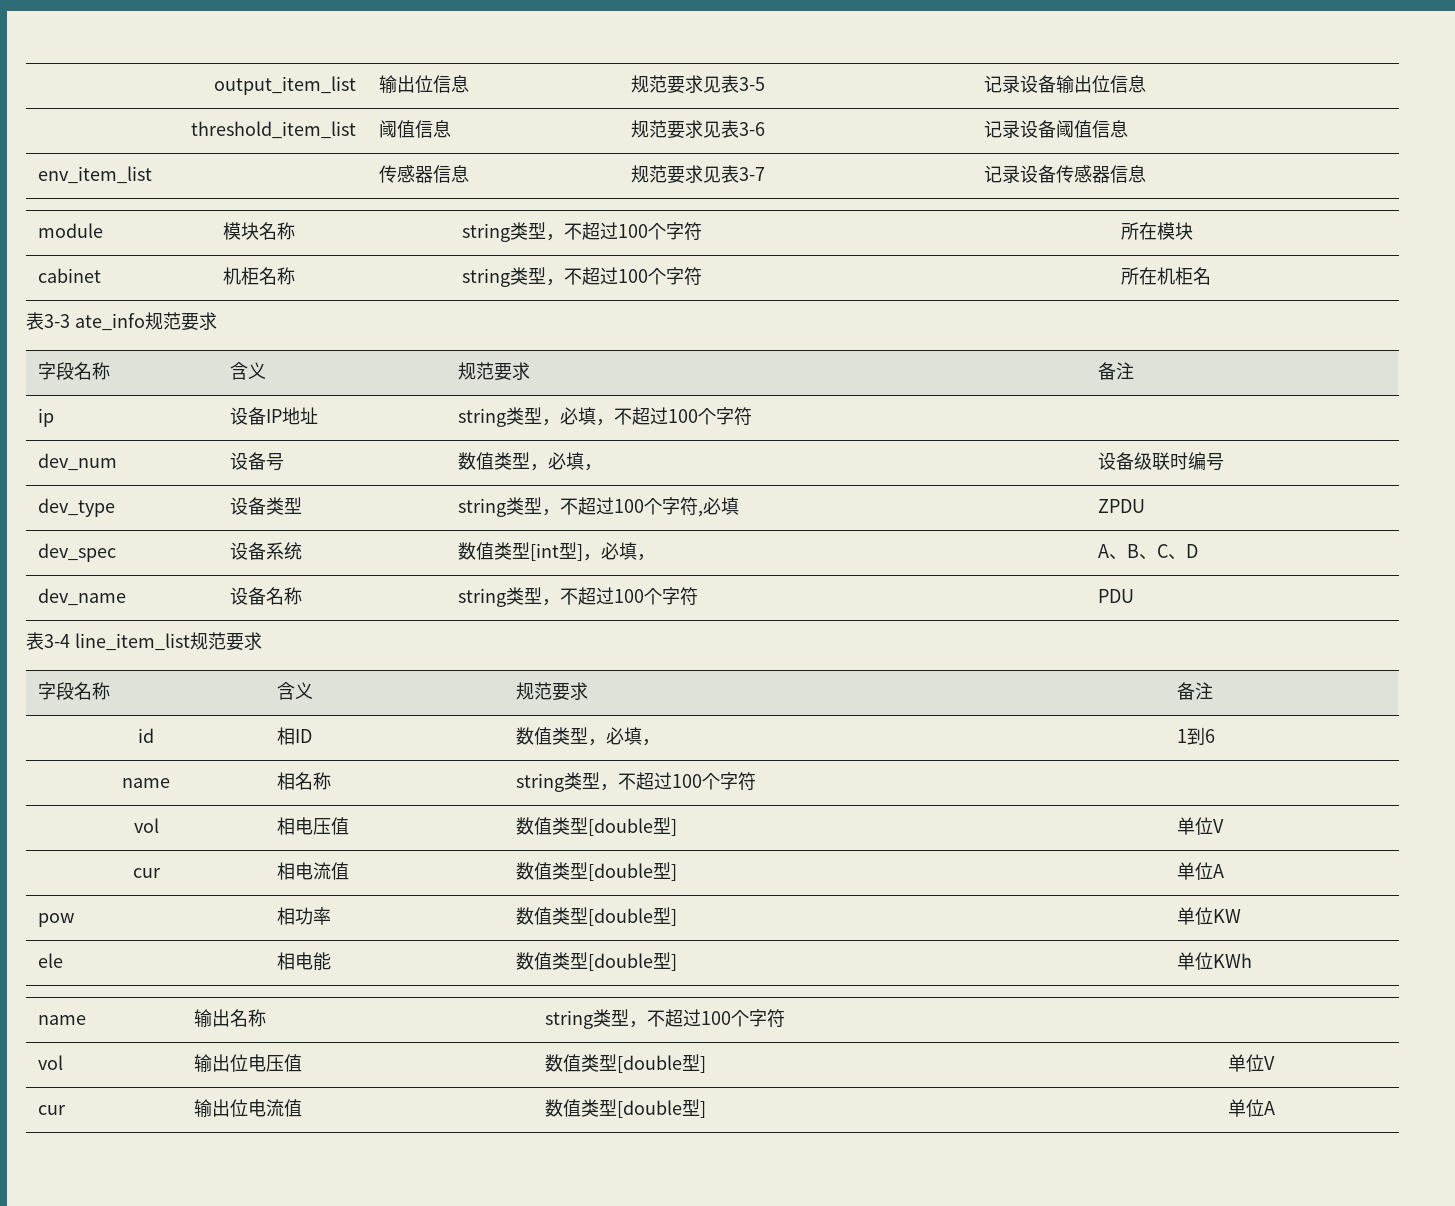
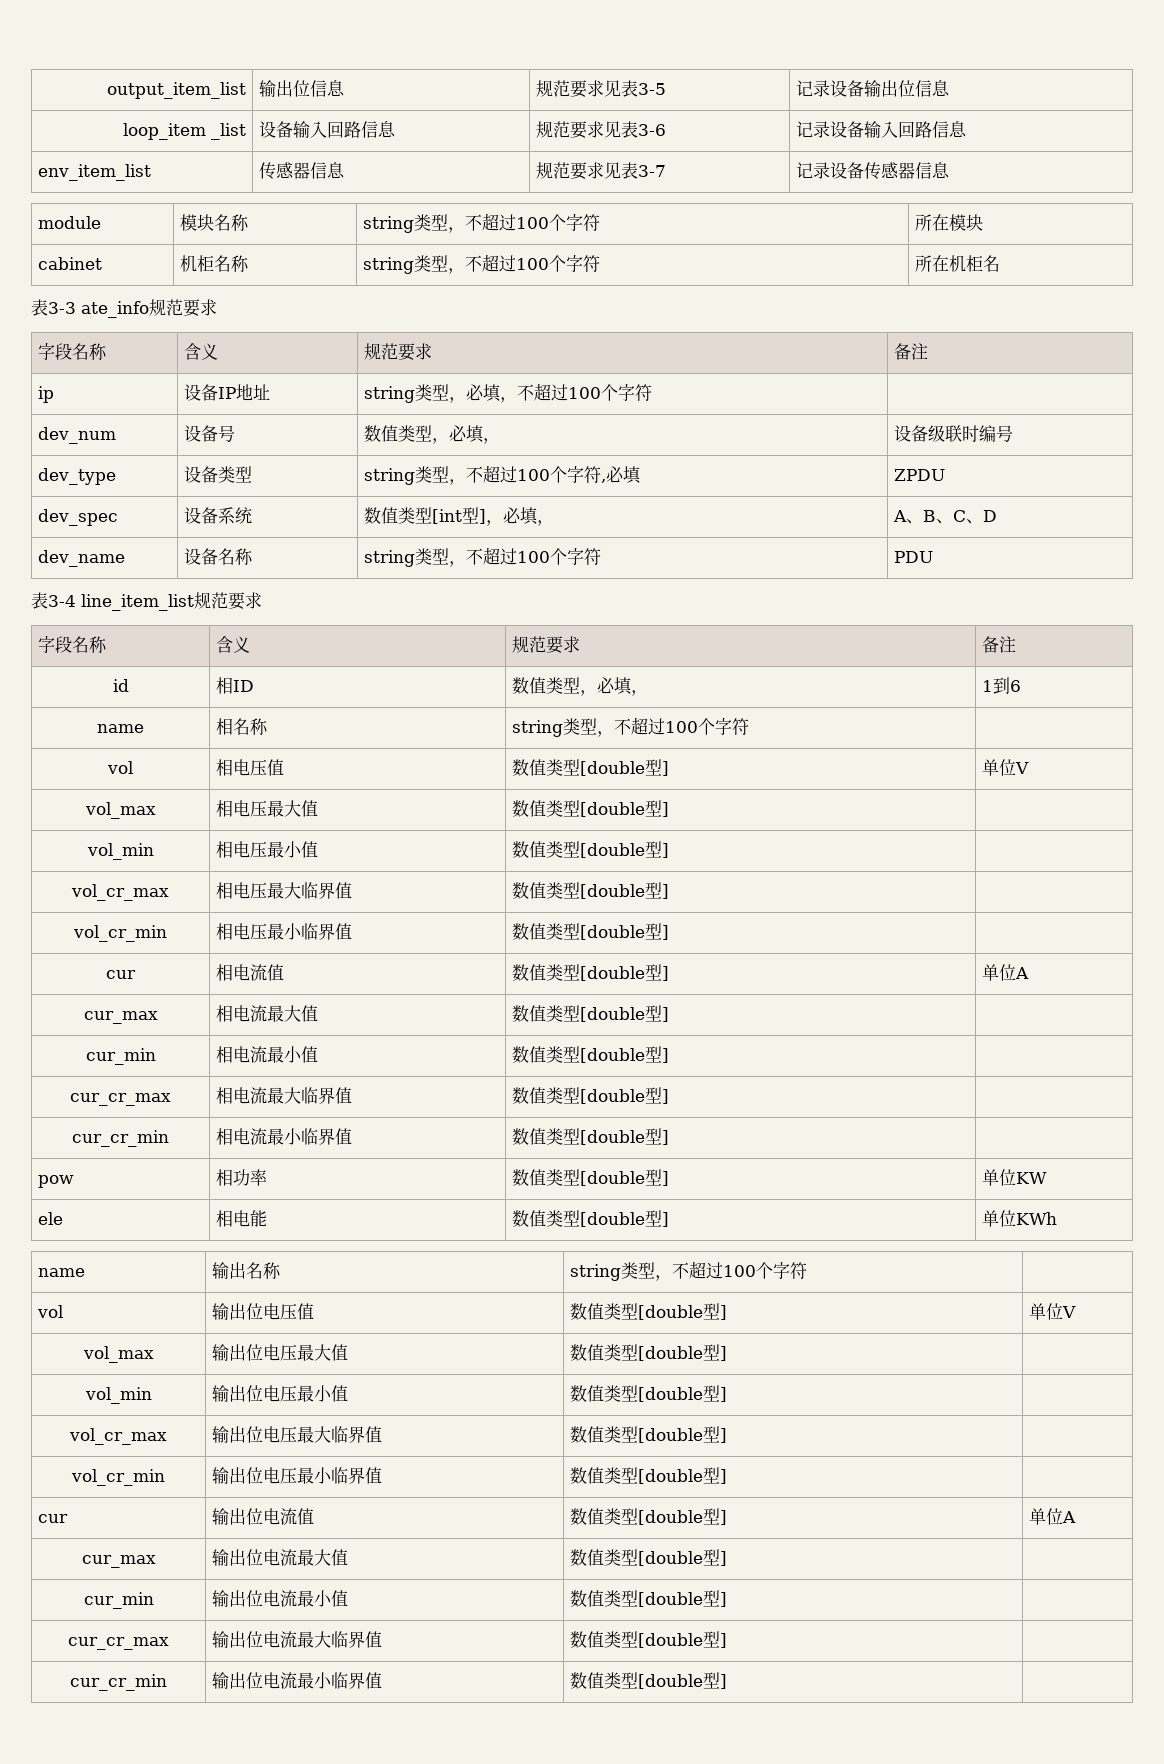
- threshold_item_list | 阈值信息 | 规范要求见表3-6 | 记录设备阈值信息
+ loop_item _list | 设备输入回路信息 | 规范要求见表3-6 | 记录设备输入回路信息
+ vol_max | 相电压最大值 | 数值类型[double型] |
+ vol_min | 相电压最小值 | 数值类型[double型] |
+ vol_cr_max | 相电压最大临界值 | 数值类型[double型] |
+ vol_cr_min | 相电压最小临界值 | 数值类型[double型] |
+ cur_max | 相电流最大值 | 数值类型[double型] |
+ cur_min | 相电流最小值 | 数值类型[double型] |
+ cur_cr_max | 相电流最大临界值 | 数值类型[double型] |
+ cur_cr_min | 相电流最小临界值 | 数值类型[double型] |
+ vol_max | 输出位电压最大值 | 数值类型[double型] |
+ vol_min | 输出位电压最小值 | 数值类型[double型] |
+ vol_cr_max | 输出位电压最大临界值 | 数值类型[double型] |
+ vol_cr_min | 输出位电压最小临界值 | 数值类型[double型] |
+ cur_max | 输出位电流最大值 | 数值类型[double型] |
+ cur_min | 输出位电流最小值 | 数值类型[double型] |
+ cur_cr_max | 输出位电流最大临界值 | 数值类型[double型] |
+ cur_cr_min | 输出位电流最小临界值 | 数值类型[double型] |

